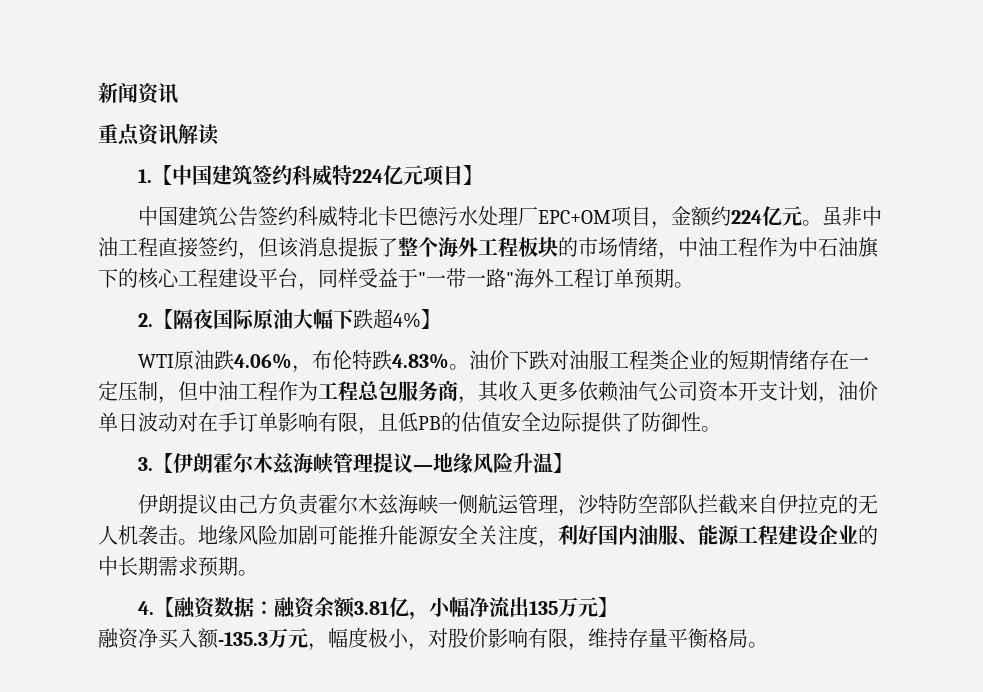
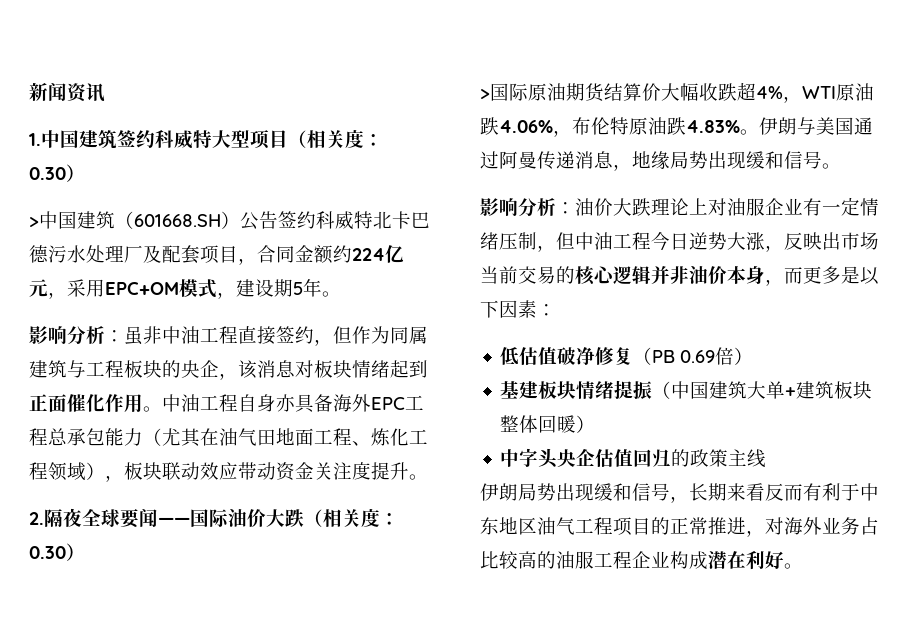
- 重点资讯解读
- 1.【中国建筑签约科威特224亿元项目】
- 中国建筑公告签约科威特北卡巴德污水处理厂EPC+OM项目，金额约224亿元。虽非中油工程直接签约，但该消息提振了整个海外工程板块的市场情绪，中油工程作为中石油旗下的核心工程建设平台，同样受益于"一带一路"海外工程订单预期。
- 2.【隔夜国际原油大幅下跌超4%】
- WTI原油跌4.06%，布伦特跌4.83%。
+ 1.中国建筑签约科威特大型项目（相关度：0.30）
+ >中国建筑（601668.SH）公告签约科威特北卡巴德污水处理厂及配套项目，合同金额约224亿元，采用EPC+OM模式，建设期5年。
+ 影响分析：虽非中油工程直接签约，但作为同属建筑与工程板块的央企，该消息对板块情绪起到正面催化作用。中油工程自身亦具备海外EPC工程总承包能力（尤其在油气田地面工程、炼化工程领域），板块联动效应带动资金关注度提升。
+ 2.隔夜全球要闻——国际油价大跌（相关度：0.30）
+ >国际原油期货结算价大幅收跌超4%，WTI原油跌4.06%，布伦特原油跌4.83%。
- 油价下跌对油服工程类企业的短期情绪存在一定压制，但中油工程作为工程总包服务商，其收入更多依赖油气公司资本开支计划，油价单日波动对在手订单影响有限，且低PB的估值安全边际提供了防御性。
- 3.【伊朗霍尔木兹海峡管理提议—地缘风险升温】
- 伊朗提议由己方负责霍尔木兹海峡一侧航运管理，沙特防空部队拦截来自伊拉克的无人机袭击。地缘风险加剧可能推升能源安全关注度，利好国内油服、能源工程建设企业的中长期需求预期。
- 4.【融资数据：融资余额3.81亿，小幅净流出135万元】
- 融资净买入额-135.3万元，幅度极小，对股价影响有限，维持存量平衡格局。
+ 伊朗与美国通过阿曼传递消息，地缘局势出现缓和信号。
+ 影响分析：油价大跌理论上对油服企业有一定情绪压制，但中油工程今日逆势大涨，反映出市场当前交易的核心逻辑并非油价本身，而更多是以下因素：
+ 低估值破净修复（PB 0.69倍）
+ 基建板块情绪提振（中国建筑大单+建筑板块整体回暖）
+ 中字头央企估值回归的政策主线
+ 伊朗局势出现缓和信号，长期来看反而有利于中东地区油气工程项目的正常推进，对海外业务占比较高的油服工程企业构成潜在利好。

